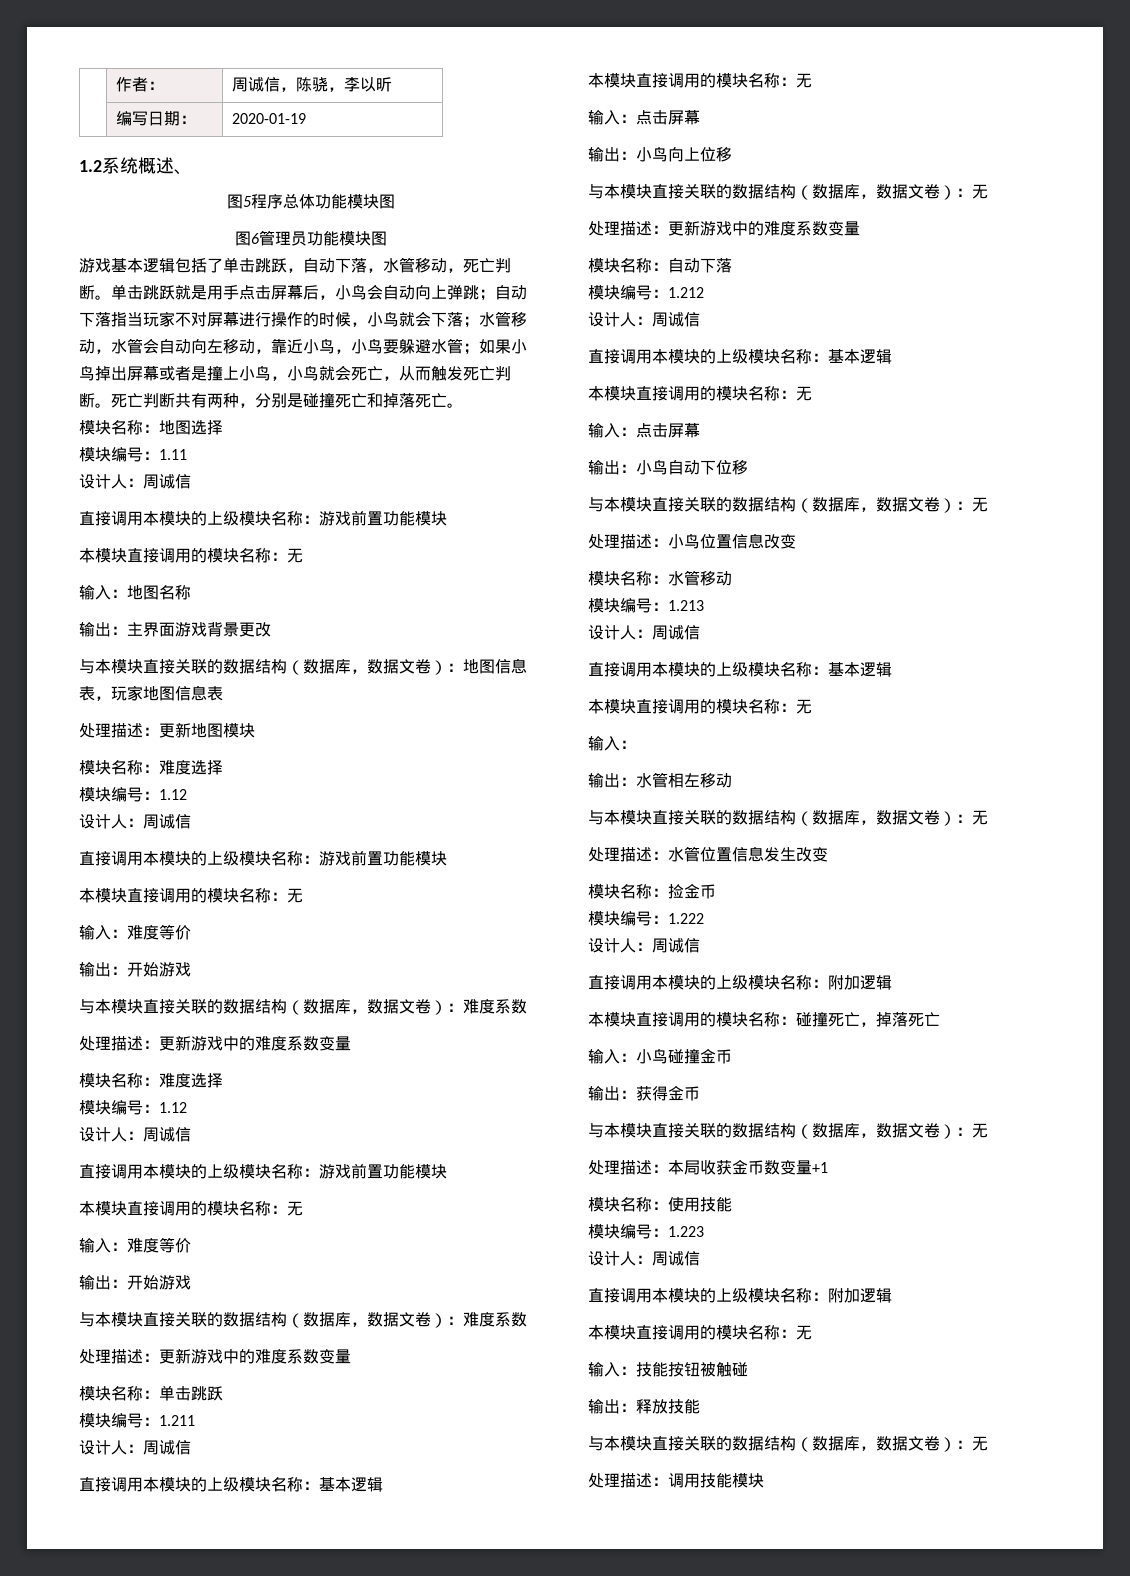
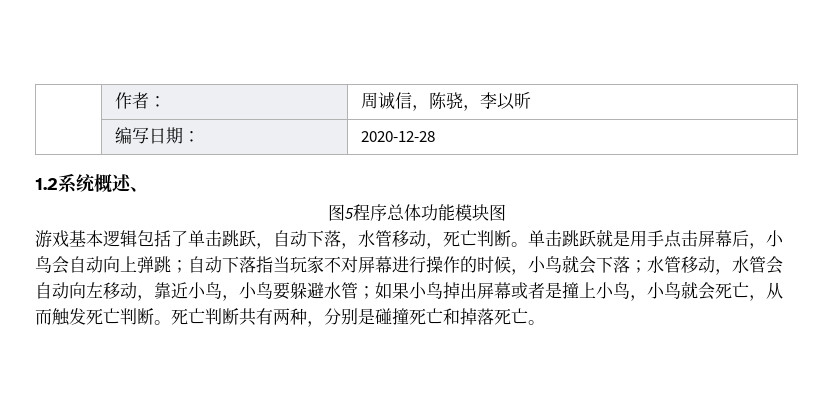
- | 编写日期： | 2020-01-19
+ | 编写日期： | 2020-12-28
- 图6管理员功能模块图
- 模块名称：地图选择
- 模块编号：1.11
- 设计人：周诚信
- 直接调用本模块的上级模块名称：游戏前置功能模块
- 本模块直接调用的模块名称：无
- 输入：地图名称
- 输出：主界面游戏背景更改
- 与本模块直接关联的数据结构（数据库，数据文卷）：地图信息表，玩家地图信息表
- 处理描述：更新地图模块
- 模块名称：难度选择
- 模块编号：1.12
- 设计人：周诚信
- 直接调用本模块的上级模块名称：游戏前置功能模块
- 本模块直接调用的模块名称：无
- 输入：难度等价
- 输出：开始游戏
- 与本模块直接关联的数据结构（数据库，数据文卷）：难度系数
- 处理描述：更新游戏中的难度系数变量
- 模块名称：难度选择
- 模块编号：1.12
- 设计人：周诚信
- 直接调用本模块的上级模块名称：游戏前置功能模块
- 本模块直接调用的模块名称：无
- 输入：难度等价
- 输出：开始游戏
- 与本模块直接关联的数据结构（数据库，数据文卷）：难度系数
- 处理描述：更新游戏中的难度系数变量
- 模块名称：单击跳跃
- 模块编号：1.211
- 设计人：周诚信
- 直接调用本模块的上级模块名称：基本逻辑
- 本模块直接调用的模块名称：无
- 输入：点击屏幕
- 输出：小鸟向上位移
- 与本模块直接关联的数据结构（数据库，数据文卷）：无
- 处理描述：更新游戏中的难度系数变量
- 模块名称：自动下落
- 模块编号：1.212
- 设计人：周诚信
- 直接调用本模块的上级模块名称：基本逻辑
- 本模块直接调用的模块名称：无
- 输入：点击屏幕
- 输出：小鸟自动下位移
- 与本模块直接关联的数据结构（数据库，数据文卷）：无
- 处理描述：小鸟位置信息改变
- 模块名称：水管移动
- 模块编号：1.213
- 设计人：周诚信
- 直接调用本模块的上级模块名称：基本逻辑
- 本模块直接调用的模块名称：无
- 输入：
- 输出：水管相左移动
- 与本模块直接关联的数据结构（数据库，数据文卷）：无
- 处理描述：水管位置信息发生改变
- 模块名称：捡金币
- 模块编号：1.222
- 设计人：周诚信
- 直接调用本模块的上级模块名称：附加逻辑
- 本模块直接调用的模块名称：碰撞死亡，掉落死亡
- 输入：小鸟碰撞金币
- 输出：获得金币
- 与本模块直接关联的数据结构（数据库，数据文卷）：无
- 处理描述：本局收获金币数变量+1
- 模块名称：使用技能
- 模块编号：1.223
- 设计人：周诚信
- 直接调用本模块的上级模块名称：附加逻辑
- 本模块直接调用的模块名称：无
- 输入：技能按钮被触碰
- 输出：释放技能
- 与本模块直接关联的数据结构（数据库，数据文卷）：无
- 处理描述：调用技能模块

